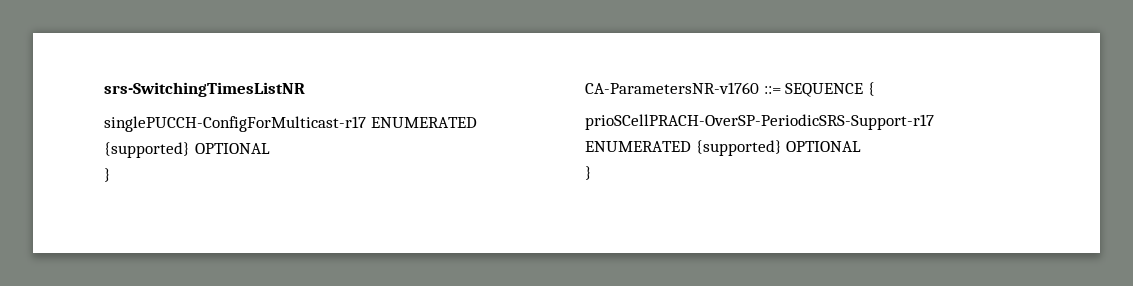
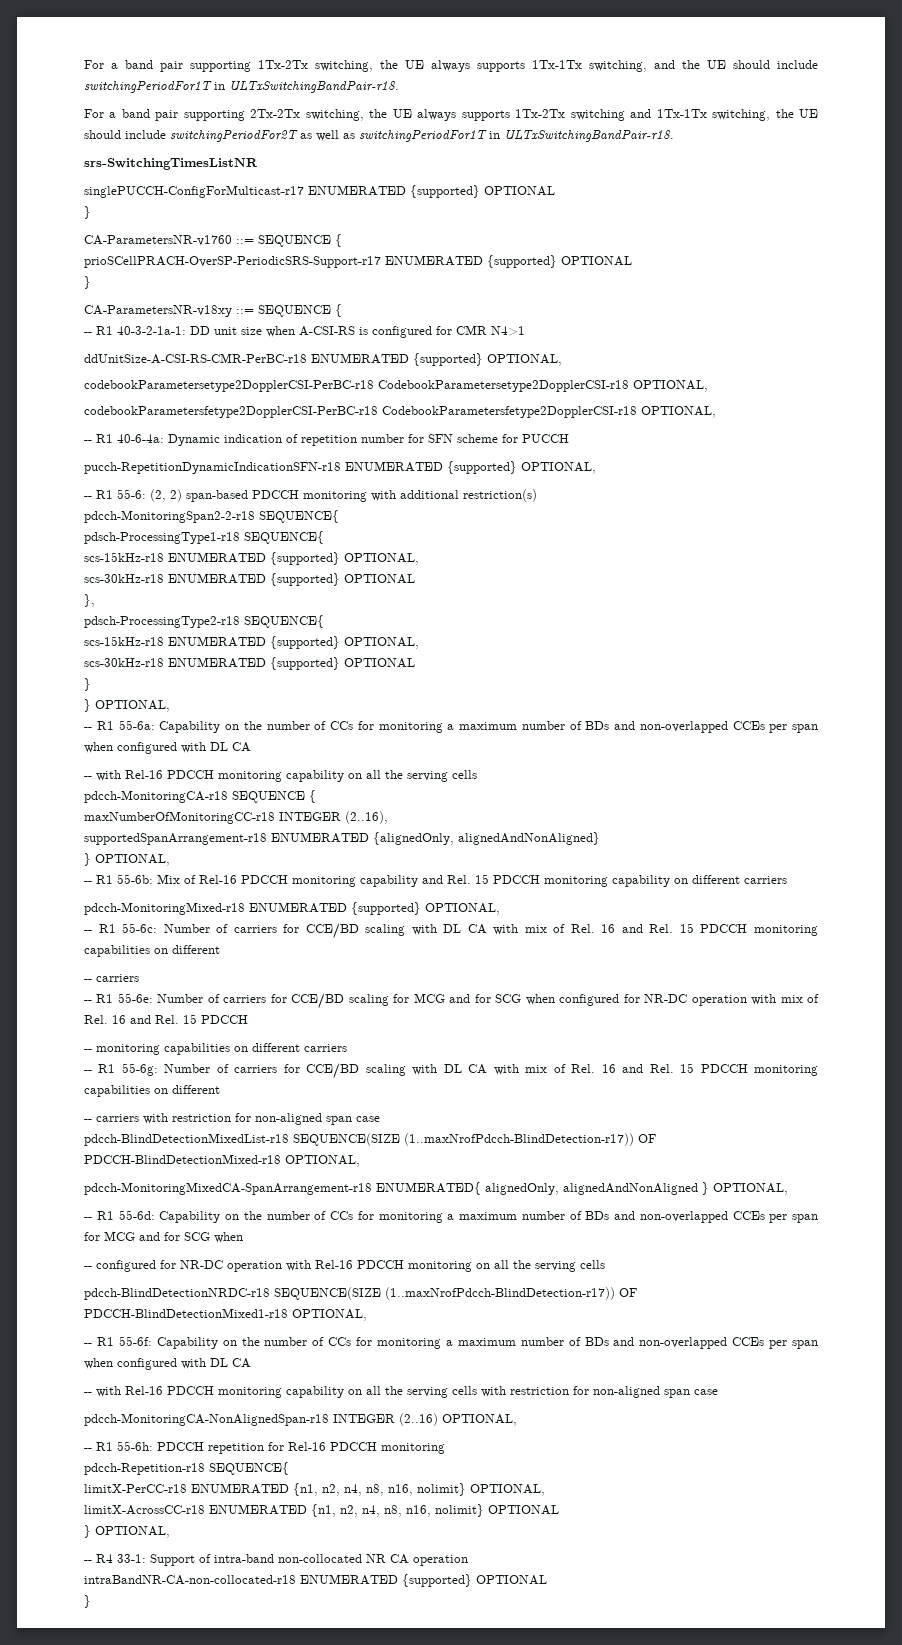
+ For a band pair supporting 1Tx-2Tx switching, the UE always supports 1Tx-1Tx switching, and the UE should include switchingPeriodFor1T in ULTxSwitchingBandPair-r18.
+ For a band pair supporting 2Tx-2Tx switching, the UE always supports 1Tx-2Tx switching and 1Tx-1Tx switching, the UE should include switchingPeriodFor2T as well as switchingPeriodFor1T in ULTxSwitchingBandPair-r18.
+ CA-ParametersNR-v18xy ::= SEQUENCE {
+ -- R1 40-3-2-1a-1: DD unit size when A-CSI-RS is configured for CMR N4>1
+ ddUnitSize-A-CSI-RS-CMR-PerBC-r18 ENUMERATED {supported} OPTIONAL,
+ codebookParametersetype2DopplerCSI-PerBC-r18 CodebookParametersetype2DopplerCSI-r18 OPTIONAL,
+ codebookParametersfetype2DopplerCSI-PerBC-r18 CodebookParametersfetype2DopplerCSI-r18 OPTIONAL,
+ -- R1 40-6-4a: Dynamic indication of repetition number for SFN scheme for PUCCH
+ pucch-RepetitionDynamicIndicationSFN-r18 ENUMERATED {supported} OPTIONAL,
+ -- R1 55-6: (2, 2) span-based PDCCH monitoring with additional restriction(s)
+ pdcch-MonitoringSpan2-2-r18 SEQUENCE{
+ pdsch-ProcessingType1-r18 SEQUENCE{
+ scs-15kHz-r18 ENUMERATED {supported} OPTIONAL,
+ scs-30kHz-r18 ENUMERATED {supported} OPTIONAL
+ },
+ pdsch-ProcessingType2-r18 SEQUENCE{
+ scs-15kHz-r18 ENUMERATED {supported} OPTIONAL,
+ scs-30kHz-r18 ENUMERATED {supported} OPTIONAL
+ }
+ } OPTIONAL,
+ -- R1 55-6a: Capability on the number of CCs for monitoring a maximum number of BDs and non-overlapped CCEs per span when configured with DL CA
+ -- with Rel-16 PDCCH monitoring capability on all the serving cells
+ pdcch-MonitoringCA-r18 SEQUENCE {
+ maxNumberOfMonitoringCC-r18 INTEGER (2..16),
+ supportedSpanArrangement-r18 ENUMERATED {alignedOnly, alignedAndNonAligned}
+ } OPTIONAL,
+ -- R1 55-6b: Mix of Rel-16 PDCCH monitoring capability and Rel. 15 PDCCH monitoring capability on different carriers
+ pdcch-MonitoringMixed-r18 ENUMERATED {supported} OPTIONAL,
+ -- R1 55-6c: Number of carriers for CCE/BD scaling with DL CA with mix of Rel. 16 and Rel. 15 PDCCH monitoring capabilities on different
+ -- carriers
+ -- R1 55-6e: Number of carriers for CCE/BD scaling for MCG and for SCG when configured for NR-DC operation with mix of Rel. 16 and Rel. 15 PDCCH
+ -- monitoring capabilities on different carriers
+ -- R1 55-6g: Number of carriers for CCE/BD scaling with DL CA with mix of Rel. 16 and Rel. 15 PDCCH monitoring capabilities on different
+ -- carriers with restriction for non-aligned span case
+ pdcch-BlindDetectionMixedList-r18 SEQUENCE(SIZE (1..maxNrofPdcch-BlindDetection-r17)) OF PDCCH-BlindDetectionMixed-r18 OPTIONAL,
+ pdcch-MonitoringMixedCA-SpanArrangement-r18 ENUMERATED{ alignedOnly, alignedAndNonAligned } OPTIONAL,
+ -- R1 55-6d: Capability on the number of CCs for monitoring a maximum number of BDs and non-overlapped CCEs per span for MCG and for SCG when
+ -- configured for NR-DC operation with Rel-16 PDCCH monitoring on all the serving cells
+ pdcch-BlindDetectionNRDC-r18 SEQUENCE(SIZE (1..maxNrofPdcch-BlindDetection-r17)) OF PDCCH-BlindDetectionMixed1-r18 OPTIONAL,
+ -- R1 55-6f: Capability on the number of CCs for monitoring a maximum number of BDs and non-overlapped CCEs per span when configured with DL CA
+ -- with Rel-16 PDCCH monitoring capability on all the serving cells with restriction for non-aligned span case
+ pdcch-MonitoringCA-NonAlignedSpan-r18 INTEGER (2..16) OPTIONAL,
+ -- R1 55-6h: PDCCH repetition for Rel-16 PDCCH monitoring
+ pdcch-Repetition-r18 SEQUENCE{
+ limitX-PerCC-r18 ENUMERATED {n1, n2, n4, n8, n16, nolimit} OPTIONAL,
+ limitX-AcrossCC-r18 ENUMERATED {n1, n2, n4, n8, n16, nolimit} OPTIONAL
+ } OPTIONAL,
+ -- R4 33-1: Support of intra-band non-collocated NR CA operation
+ intraBandNR-CA-non-collocated-r18 ENUMERATED {supported} OPTIONAL
+ }

